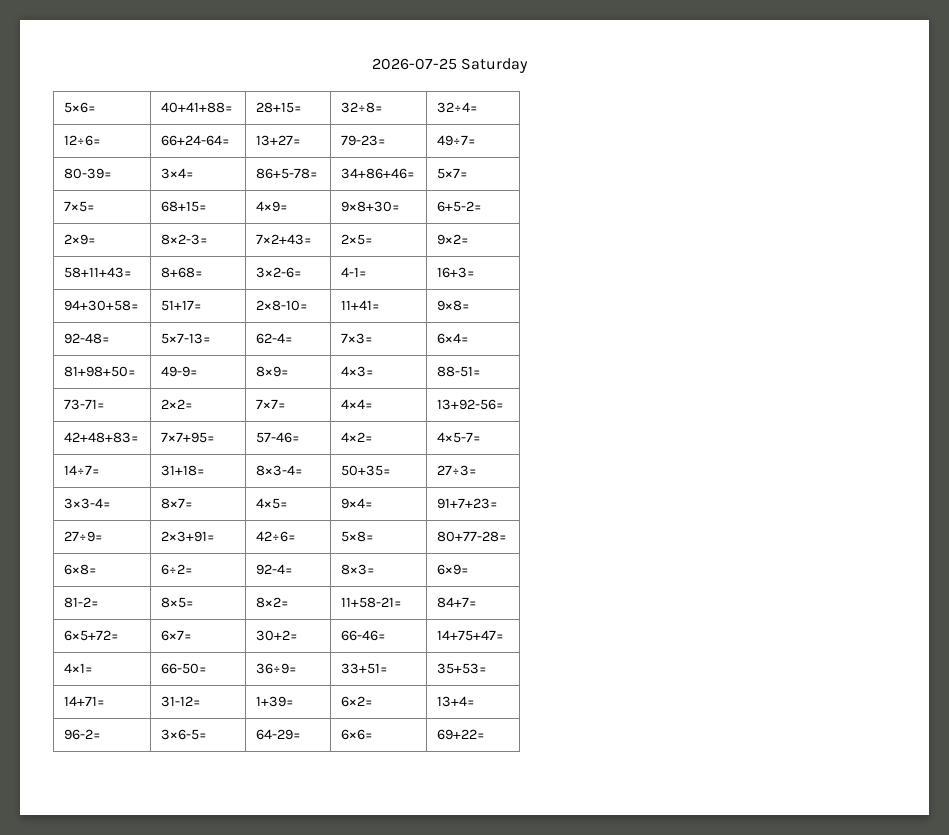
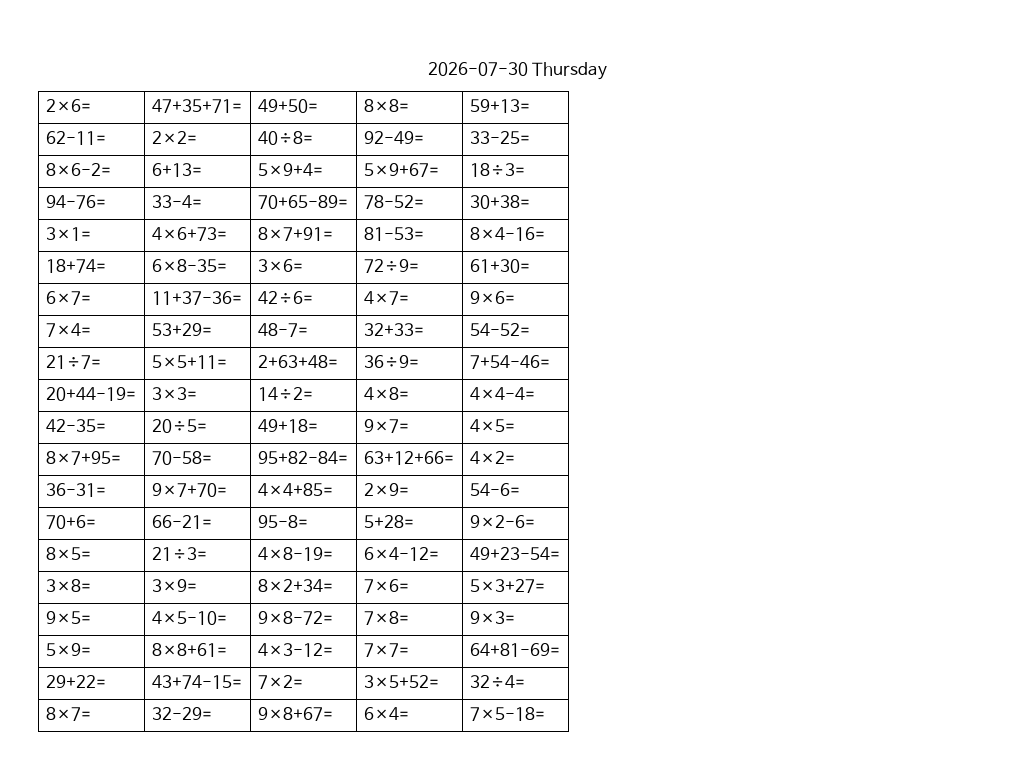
- 2026-07-25 Saturday
- 5×6= | 40+41+88= | 28+15= | 32÷8= | 32÷4=
- 12÷6= | 66+24-64= | 13+27= | 79-23= | 49÷7=
- 80-39= | 3×4= | 86+5-78= | 34+86+46= | 5×7=
- 7×5= | 68+15= | 4×9= | 9×8+30= | 6+5-2=
- 2×9= | 8×2-3= | 7×2+43= | 2×5= | 9×2=
- 58+11+43= | 8+68= | 3×2-6= | 4-1= | 16+3=
- 94+30+58= | 51+17= | 2×8-10= | 11+41= | 9×8=
- 92-48= | 5×7-13= | 62-4= | 7×3= | 6×4=
- 81+98+50= | 49-9= | 8×9= | 4×3= | 88-51=
- 73-71= | 2×2= | 7×7= | 4×4= | 13+92-56=
- 42+48+83= | 7×7+95= | 57-46= | 4×2= | 4×5-7=
- 14÷7= | 31+18= | 8×3-4= | 50+35= | 27÷3=
- 3×3-4= | 8×7= | 4×5= | 9×4= | 91+7+23=
- 27÷9= | 2×3+91= | 42÷6= | 5×8= | 80+77-28=
- 6×8= | 6÷2= | 92-4= | 8×3= | 6×9=
- 81-2= | 8×5= | 8×2= | 11+58-21= | 84+7=
- 6×5+72= | 6×7= | 30+2= | 66-46= | 14+75+47=
- 4×1= | 66-50= | 36÷9= | 33+51= | 35+53=
- 14+71= | 31-12= | 1+39= | 6×2= | 13+4=
- 96-2= | 3×6-5= | 64-29= | 6×6= | 69+22=
+ 2026-07-30 Thursday
+ 2×6= | 47+35+71= | 49+50= | 8×8= | 59+13=
+ 62-11= | 2×2= | 40÷8= | 92-49= | 33-25=
+ 8×6-2= | 6+13= | 5×9+4= | 5×9+67= | 18÷3=
+ 94-76= | 33-4= | 70+65-89= | 78-52= | 30+38=
+ 3×1= | 4×6+73= | 8×7+91= | 81-53= | 8×4-16=
+ 18+74= | 6×8-35= | 3×6= | 72÷9= | 61+30=
+ 6×7= | 11+37-36= | 42÷6= | 4×7= | 9×6=
+ 7×4= | 53+29= | 48-7= | 32+33= | 54-52=
+ 21÷7= | 5×5+11= | 2+63+48= | 36÷9= | 7+54-46=
+ 20+44-19= | 3×3= | 14÷2= | 4×8= | 4×4-4=
+ 42-35= | 20÷5= | 49+18= | 9×7= | 4×5=
+ 8×7+95= | 70-58= | 95+82-84= | 63+12+66= | 4×2=
+ 36-31= | 9×7+70= | 4×4+85= | 2×9= | 54-6=
+ 70+6= | 66-21= | 95-8= | 5+28= | 9×2-6=
+ 8×5= | 21÷3= | 4×8-19= | 6×4-12= | 49+23-54=
+ 3×8= | 3×9= | 8×2+34= | 7×6= | 5×3+27=
+ 9×5= | 4×5-10= | 9×8-72= | 7×8= | 9×3=
+ 5×9= | 8×8+61= | 4×3-12= | 7×7= | 64+81-69=
+ 29+22= | 43+74-15= | 7×2= | 3×5+52= | 32÷4=
+ 8×7= | 32-29= | 9×8+67= | 6×4= | 7×5-18=

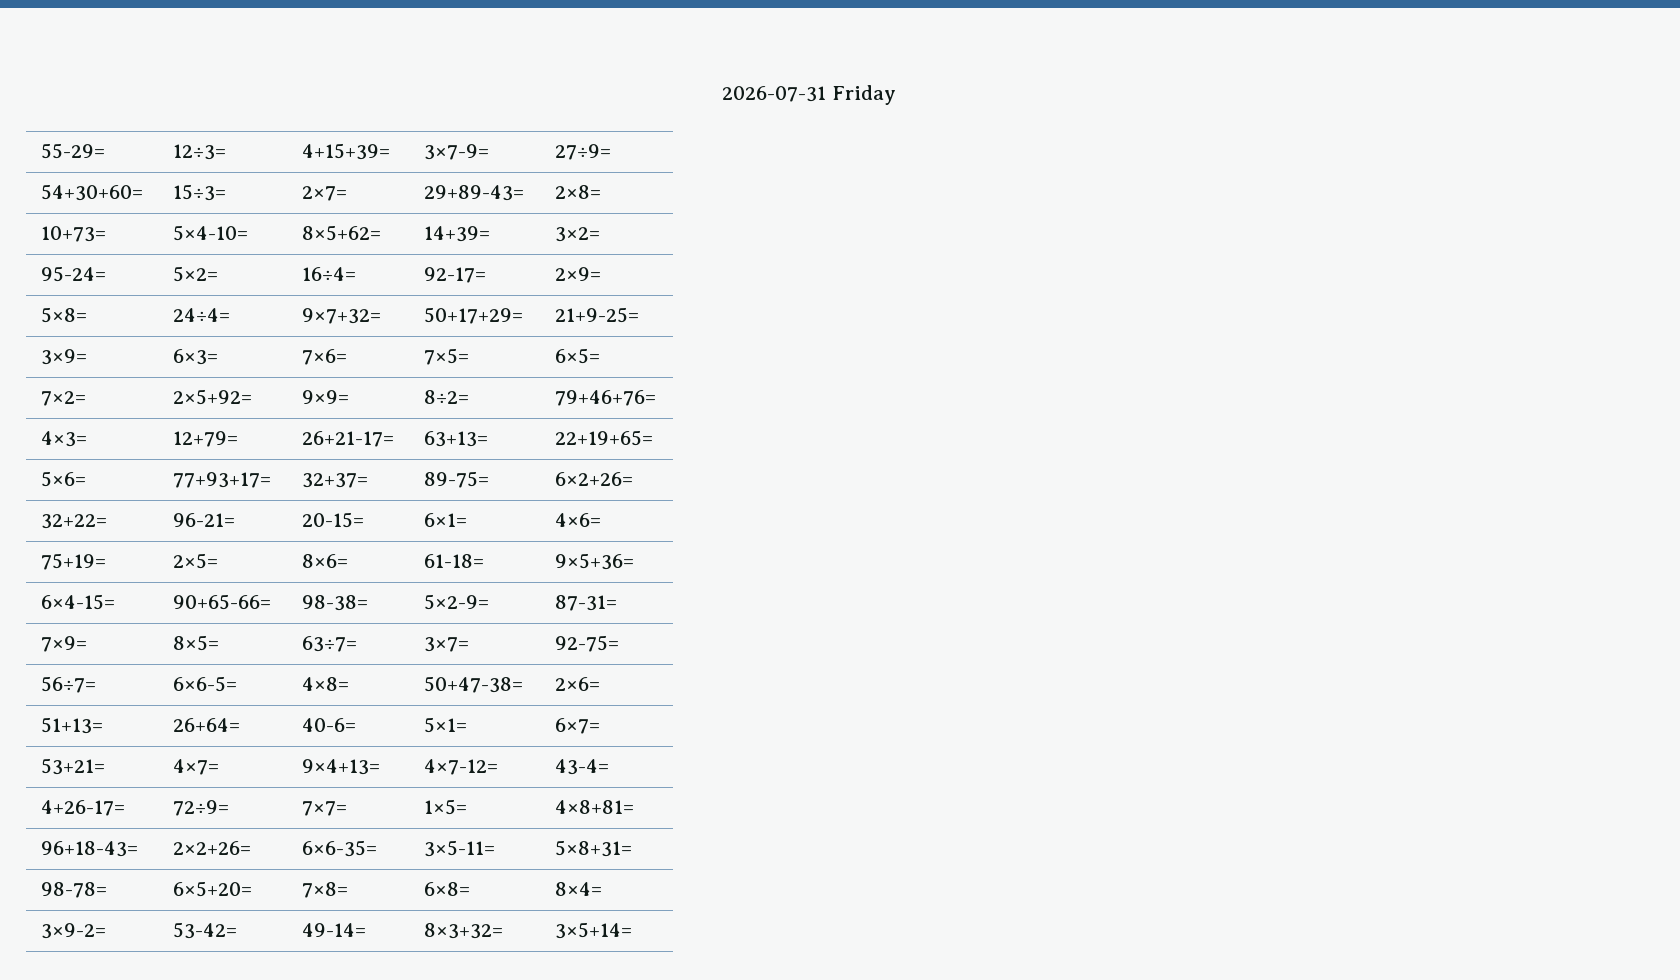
- 2026-07-30 Thursday
- 2×6= | 47+35+71= | 49+50= | 8×8= | 59+13=
- 62-11= | 2×2= | 40÷8= | 92-49= | 33-25=
- 8×6-2= | 6+13= | 5×9+4= | 5×9+67= | 18÷3=
- 94-76= | 33-4= | 70+65-89= | 78-52= | 30+38=
- 3×1= | 4×6+73= | 8×7+91= | 81-53= | 8×4-16=
- 18+74= | 6×8-35= | 3×6= | 72÷9= | 61+30=
- 6×7= | 11+37-36= | 42÷6= | 4×7= | 9×6=
- 7×4= | 53+29= | 48-7= | 32+33= | 54-52=
- 21÷7= | 5×5+11= | 2+63+48= | 36÷9= | 7+54-46=
- 20+44-19= | 3×3= | 14÷2= | 4×8= | 4×4-4=
- 42-35= | 20÷5= | 49+18= | 9×7= | 4×5=
- 8×7+95= | 70-58= | 95+82-84= | 63+12+66= | 4×2=
- 36-31= | 9×7+70= | 4×4+85= | 2×9= | 54-6=
- 70+6= | 66-21= | 95-8= | 5+28= | 9×2-6=
- 8×5= | 21÷3= | 4×8-19= | 6×4-12= | 49+23-54=
- 3×8= | 3×9= | 8×2+34= | 7×6= | 5×3+27=
- 9×5= | 4×5-10= | 9×8-72= | 7×8= | 9×3=
- 5×9= | 8×8+61= | 4×3-12= | 7×7= | 64+81-69=
- 29+22= | 43+74-15= | 7×2= | 3×5+52= | 32÷4=
- 8×7= | 32-29= | 9×8+67= | 6×4= | 7×5-18=
+ 2026-07-31 Friday
+ 55-29= | 12÷3= | 4+15+39= | 3×7-9= | 27÷9=
+ 54+30+60= | 15÷3= | 2×7= | 29+89-43= | 2×8=
+ 10+73= | 5×4-10= | 8×5+62= | 14+39= | 3×2=
+ 95-24= | 5×2= | 16÷4= | 92-17= | 2×9=
+ 5×8= | 24÷4= | 9×7+32= | 50+17+29= | 21+9-25=
+ 3×9= | 6×3= | 7×6= | 7×5= | 6×5=
+ 7×2= | 2×5+92= | 9×9= | 8÷2= | 79+46+76=
+ 4×3= | 12+79= | 26+21-17= | 63+13= | 22+19+65=
+ 5×6= | 77+93+17= | 32+37= | 89-75= | 6×2+26=
+ 32+22= | 96-21= | 20-15= | 6×1= | 4×6=
+ 75+19= | 2×5= | 8×6= | 61-18= | 9×5+36=
+ 6×4-15= | 90+65-66= | 98-38= | 5×2-9= | 87-31=
+ 7×9= | 8×5= | 63÷7= | 3×7= | 92-75=
+ 56÷7= | 6×6-5= | 4×8= | 50+47-38= | 2×6=
+ 51+13= | 26+64= | 40-6= | 5×1= | 6×7=
+ 53+21= | 4×7= | 9×4+13= | 4×7-12= | 43-4=
+ 4+26-17= | 72÷9= | 7×7= | 1×5= | 4×8+81=
+ 96+18-43= | 2×2+26= | 6×6-35= | 3×5-11= | 5×8+31=
+ 98-78= | 6×5+20= | 7×8= | 6×8= | 8×4=
+ 3×9-2= | 53-42= | 49-14= | 8×3+32= | 3×5+14=

